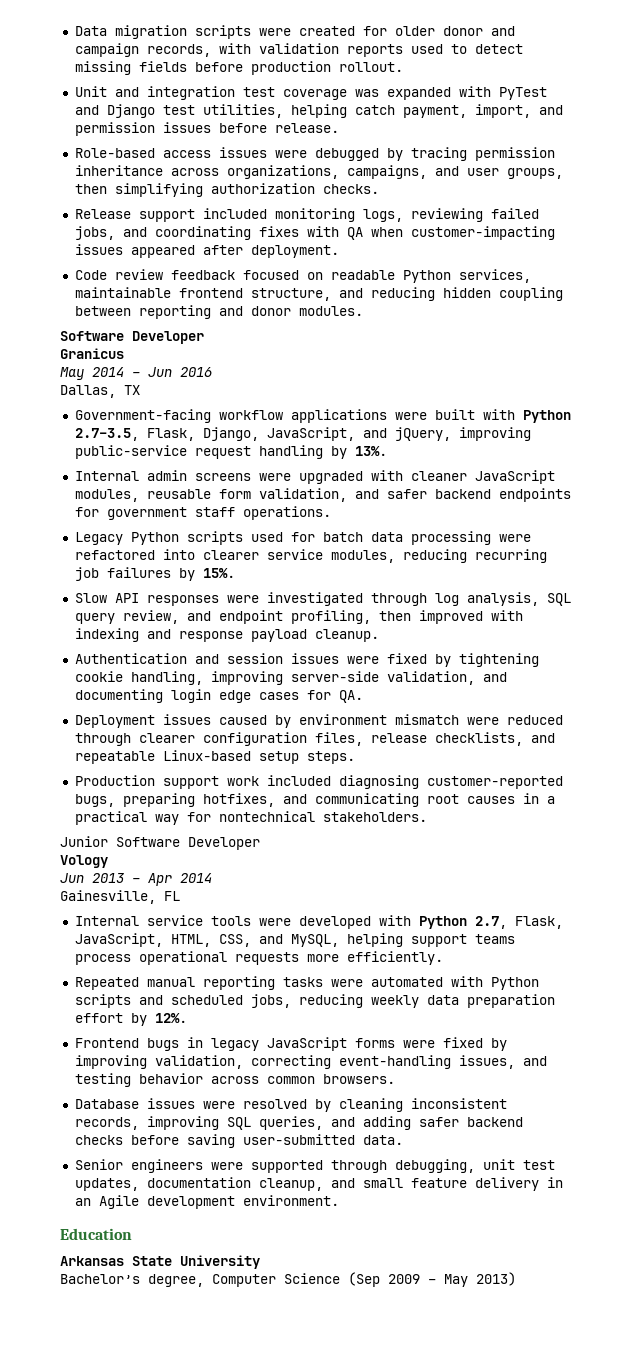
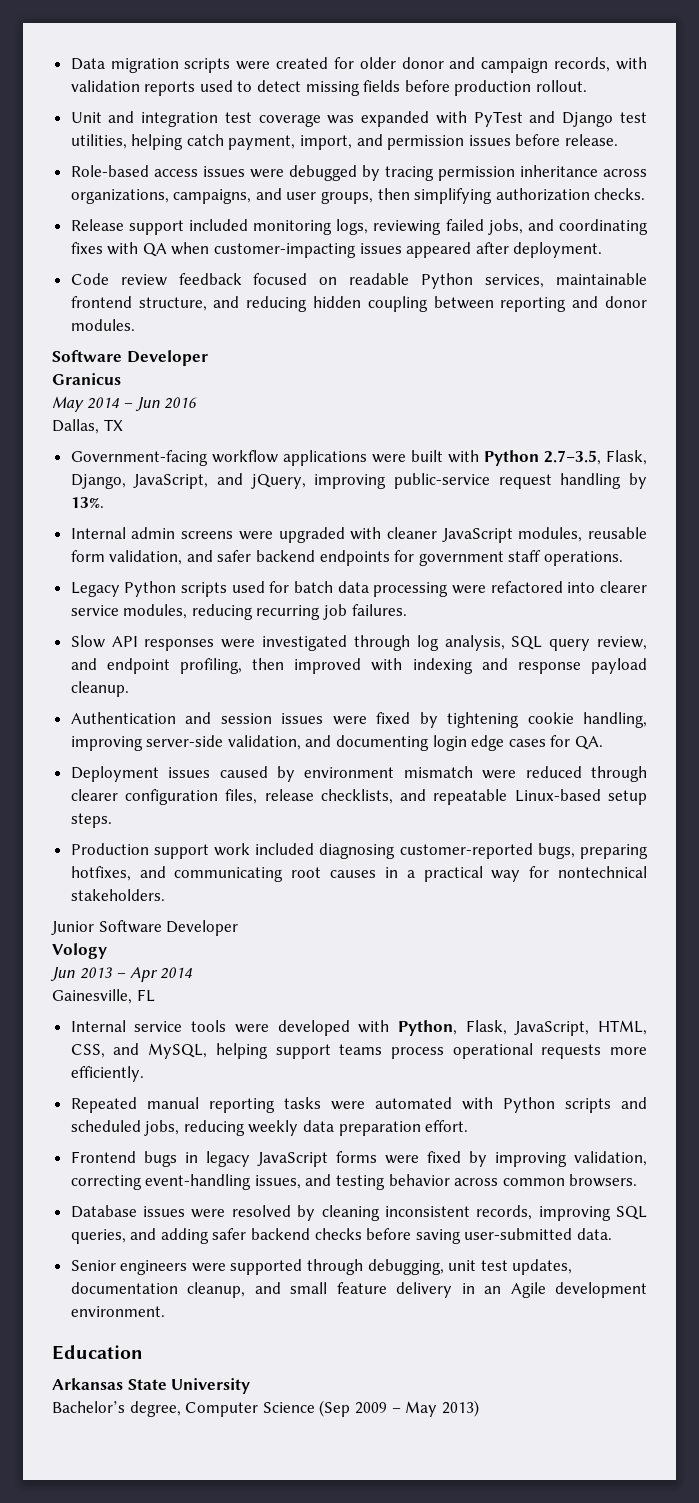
- Legacy Python scripts used for batch data processing were refactored into clearer service modules, reducing recurring job failures by 15%.
+ Legacy Python scripts used for batch data processing were refactored into clearer service modules, reducing recurring job failures.
- Internal service tools were developed with Python 2.7, Flask, JavaScript, HTML, CSS, and MySQL, helping support teams process operational requests more efficiently.
+ Internal service tools were developed with Python, Flask, JavaScript, HTML, CSS, and MySQL, helping support teams process operational requests more efficiently.
- Repeated manual reporting tasks were automated with Python scripts and scheduled jobs, reducing weekly data preparation effort by 12%.
+ Repeated manual reporting tasks were automated with Python scripts and scheduled jobs, reducing weekly data preparation effort.

